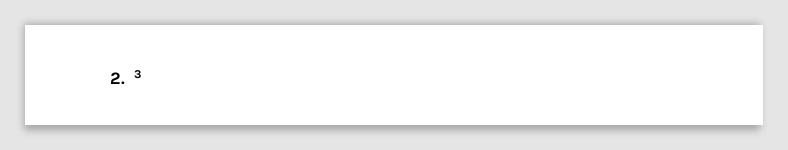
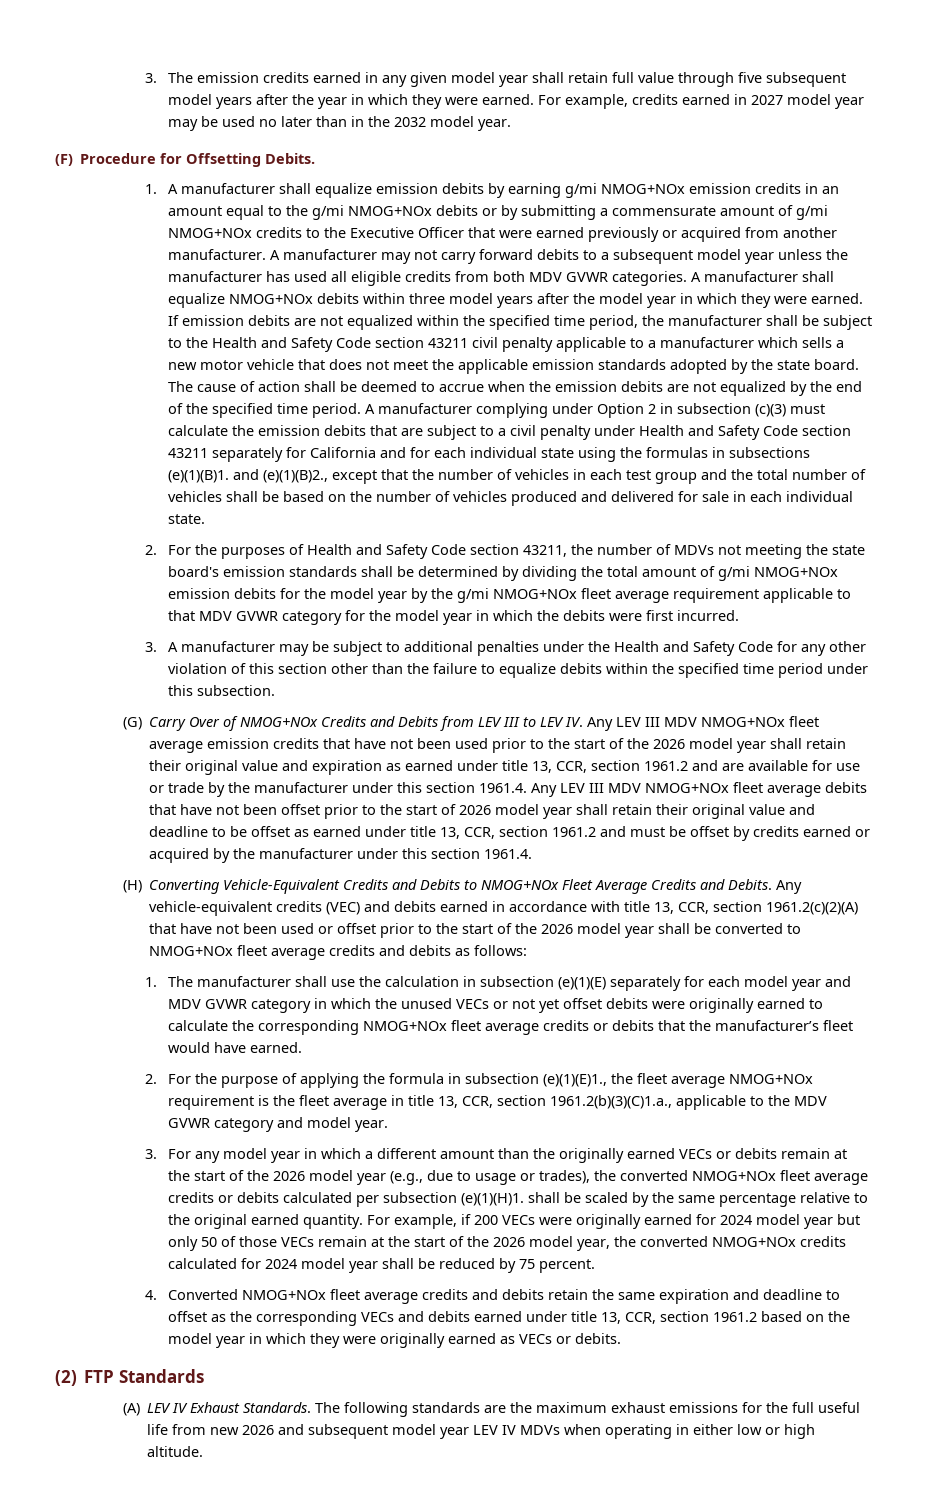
- 2. 3
+ 3. The emission credits earned in any given model year shall retain full value through five subsequent model years after the year in which they were earned. For example, credits earned in 2027 model year may be used no later than in the 2032 model year.
+ (F) Procedure for Offsetting Debits.
+ 1. A manufacturer shall equalize emission debits by earning g/mi NMOG+NOx emission credits in an amount equal to the g/mi NMOG+NOx debits or by submitting a commensurate amount of g/mi NMOG+NOx credits to the Executive Officer that were earned previously or acquired from another manufacturer. A manufacturer may not carry forward debits to a subsequent model year unless the manufacturer has used all eligible credits from both MDV GVWR categories. A manufacturer shall equalize NMOG+NOx debits within three model years after the model year in which they were earned. If emission debits are not equalized within the specified time period, the manufacturer shall be subject to the Health and Safety Code section 43211 civil penalty applicable to a manufacturer which sells a new motor vehicle that does not meet the applicable emission standards adopted by the state board. The cause of action shall be deemed to accrue when the emission debits are not equalized by the end of the specified time period. A manufacturer complying under Option 2 in subsection (c)(3) must calculate the emission debits that are subject to a civil penalty under Health and Safety Code section 43211 separately for California and for each individual state using the formulas in subsections (e)(1)(B)1. and (e)(1)(B)2., except that the number of vehicles in each test group and the total number of vehicles shall be based on the number of vehicles produced and delivered for sale in each individual state.
+ 2. For the purposes of Health and Safety Code section 43211, the number of MDVs not meeting the state board's emission standards shall be determined by dividing the total amount of g/mi NMOG+NOx emission debits for the model year by the g/mi NMOG+NOx fleet average requirement applicable to that MDV GVWR category for the model year in which the debits were first incurred.
+ 3. A manufacturer may be subject to additional penalties under the Health and Safety Code for any other violation of this section other than the failure to equalize debits within the specified time period under this subsection.
+ (G) Carry Over of NMOG+NOx Credits and Debits from LEV III to LEV IV. Any LEV III MDV NMOG+NOx fleet average emission credits that have not been used prior to the start of the 2026 model year shall retain their original value and expiration as earned under title 13, CCR, section 1961.2 and are available for use or trade by the manufacturer under this section 1961.4. Any LEV III MDV NMOG+NOx fleet average debits that have not been offset prior to the start of 2026 model year shall retain their original value and deadline to be offset as earned under title 13, CCR, section 1961.2 and must be offset by credits earned or acquired by the manufacturer under this section 1961.4.
+ (H) Converting Vehicle-Equivalent Credits and Debits to NMOG+NOx Fleet Average Credits and Debits. Any vehicle-equivalent credits (VEC) and debits earned in accordance with title 13, CCR, section 1961.2(c)(2)(A) that have not been used or offset prior to the start of the 2026 model year shall be converted to NMOG+NOx fleet average credits and debits as follows:
+ 1. The manufacturer shall use the calculation in subsection (e)(1)(E) separately for each model year and MDV GVWR category in which the unused VECs or not yet offset debits were originally earned to calculate the corresponding NMOG+NOx fleet average credits or debits that the manufacturer’s fleet would have earned.
+ 2. For the purpose of applying the formula in subsection (e)(1)(E)1., the fleet average NMOG+NOx requirement is the fleet average in title 13, CCR, section 1961.2(b)(3)(C)1.a., applicable to the MDV GVWR category and model year.
+ 3. For any model year in which a different amount than the originally earned VECs or debits remain at the start of the 2026 model year (e.g., due to usage or trades), the converted NMOG+NOx fleet average credits or debits calculated per subsection (e)(1)(H)1. shall be scaled by the same percentage relative to the original earned quantity. For example, if 200 VECs were originally earned for 2024 model year but only 50 of those VECs remain at the start of the 2026 model year, the converted NMOG+NOx credits calculated for 2024 model year shall be reduced by 75 percent.
+ 4. Converted NMOG+NOx fleet average credits and debits retain the same expiration and deadline to offset as the corresponding VECs and debits earned under title 13, CCR, section 1961.2 based on the model year in which they were originally earned as VECs or debits.
+ (2) FTP Standards
+ (A) LEV IV Exhaust Standards. The following standards are the maximum exhaust emissions for the full useful life from new 2026 and subsequent model year LEV IV MDVs when operating in either low or high altitude.

